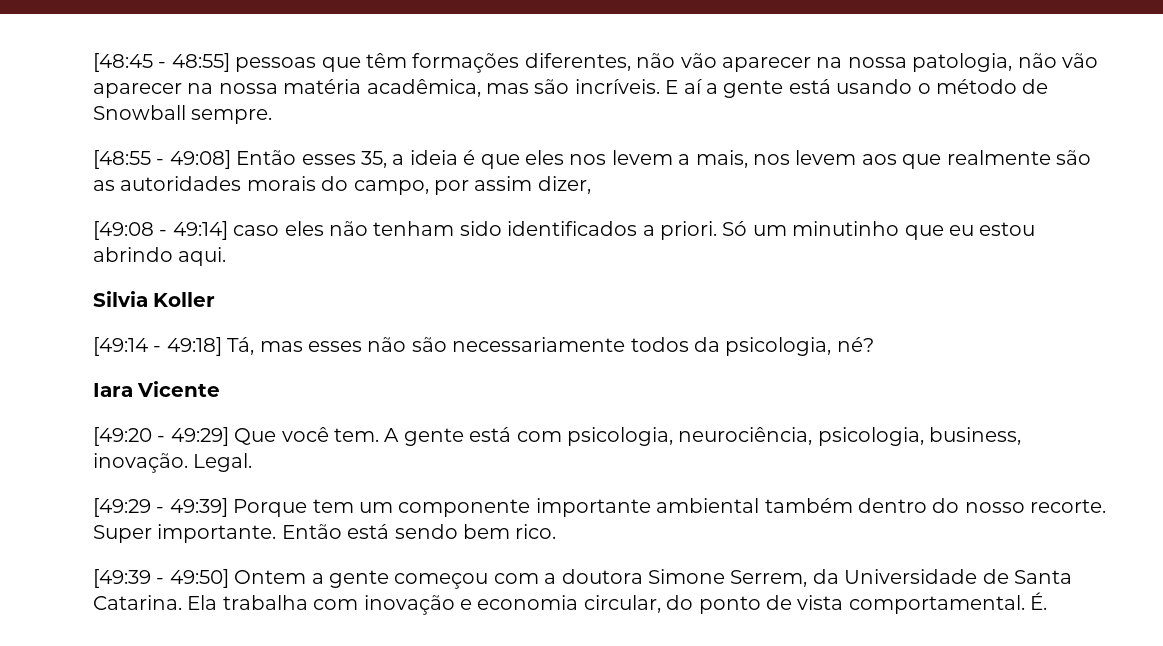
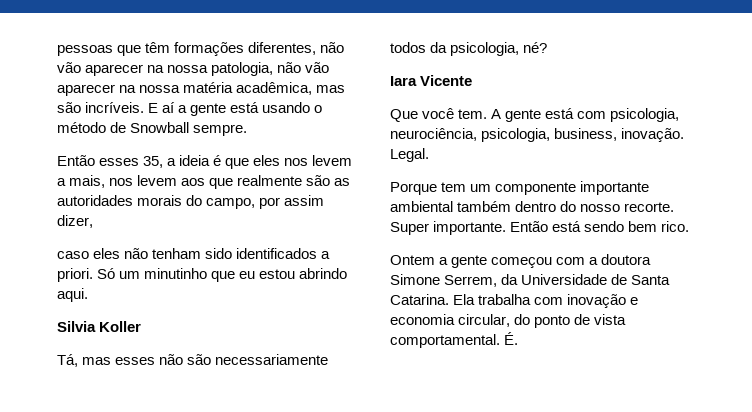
- [48:45 - 48:55] pessoas que têm formações diferentes, não vão aparecer na nossa patologia, não vão aparecer na nossa matéria acadêmica, mas são incríveis.
+ pessoas que têm formações diferentes, não vão aparecer na nossa patologia, não vão aparecer na nossa matéria acadêmica, mas são incríveis.
- [48:55 - 49:08] Então esses 35, a ideia é que eles nos levem a mais, nos levem aos que realmente são as autoridades morais do campo, por assim dizer,
+ Então esses 35, a ideia é que eles nos levem a mais, nos levem aos que realmente são as autoridades morais do campo, por assim dizer,
- [49:08 - 49:14] caso eles não tenham sido identificados a priori.
+ caso eles não tenham sido identificados a priori.
- [49:14 - 49:18] Tá, mas esses não são necessariamente todos da psicologia, né?
+ Tá, mas esses não são necessariamente todos da psicologia, né?
- [49:20 - 49:29] Que você tem.
+ Que você tem.
- [49:29 - 49:39] Porque tem um componente importante ambiental também dentro do nosso recorte.
+ Porque tem um componente importante ambiental também dentro do nosso recorte.
- [49:39 - 49:50] Ontem a gente começou com a doutora Simone Serrem, da Universidade de Santa Catarina.
+ Ontem a gente começou com a doutora Simone Serrem, da Universidade de Santa Catarina.

